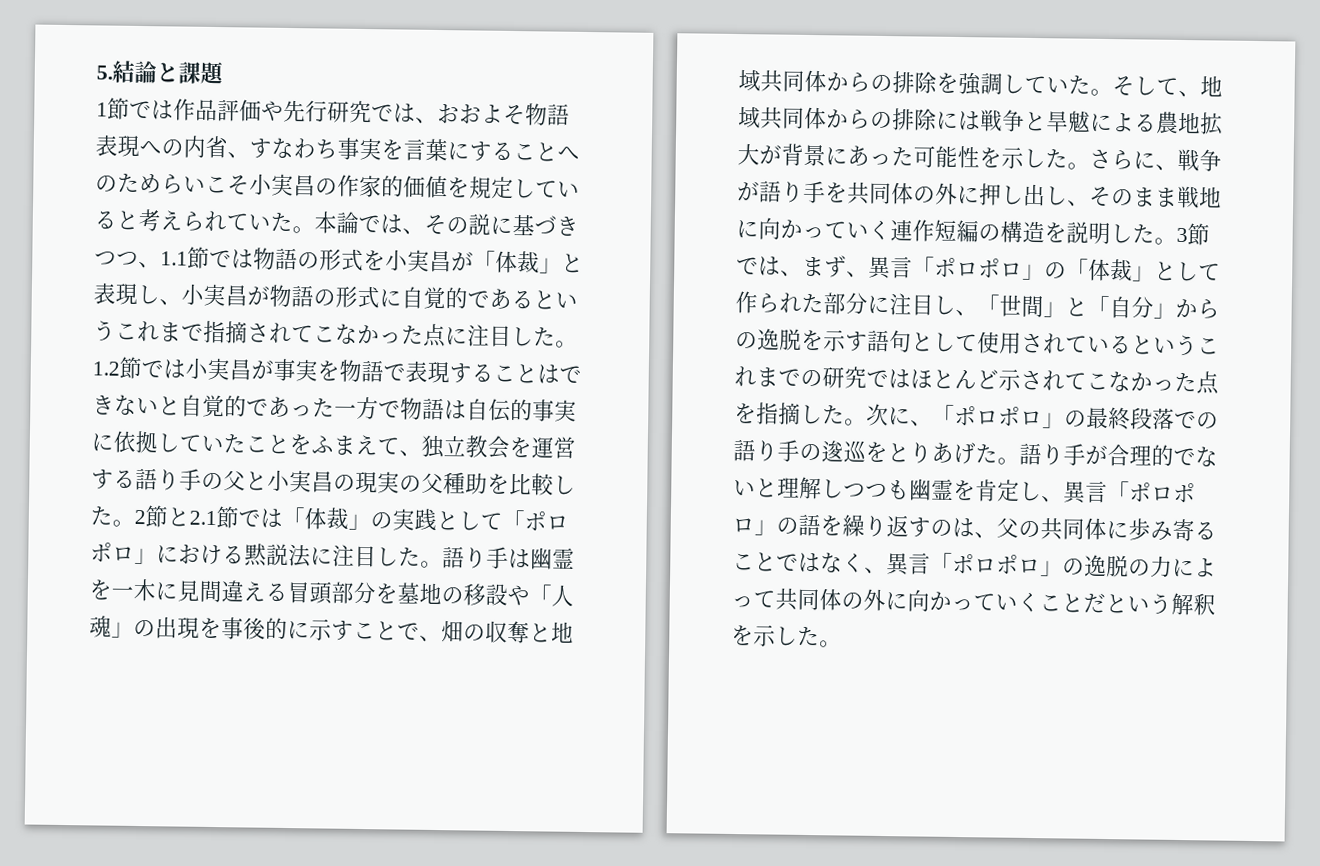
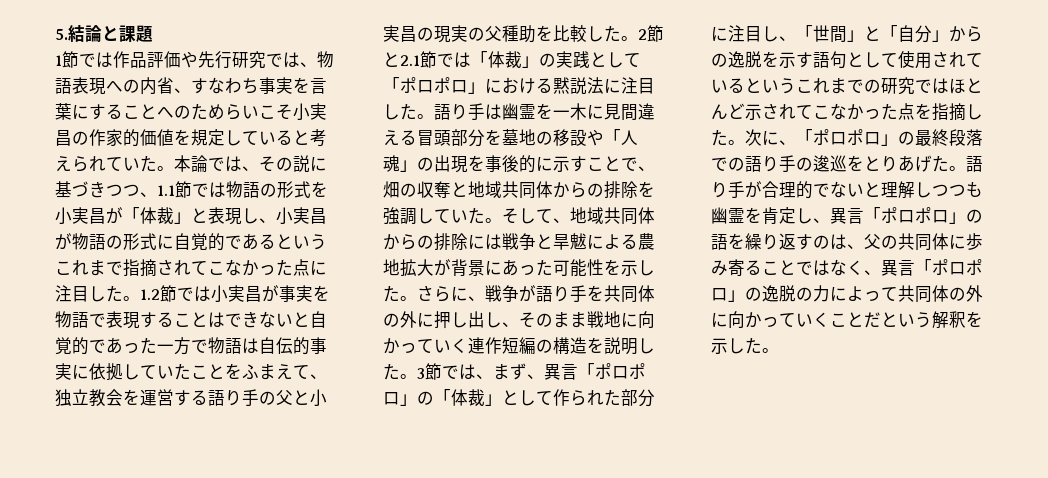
- 1節では作品評価や先行研究では、おおよそ物語表現への内省、すなわち事実を言葉にすることへのためらいこそ小実昌の作家的価値を規定していると考えられていた。
+ 1節では作品評価や先行研究では、物語表現への内省、すなわち事実を言葉にすることへのためらいこそ小実昌の作家的価値を規定していると考えられていた。

